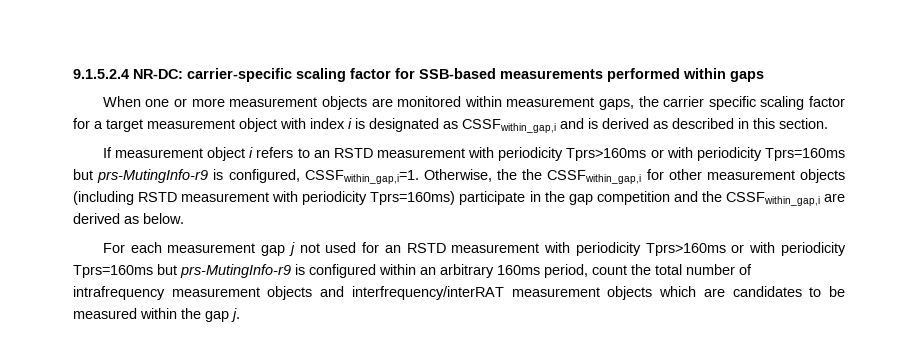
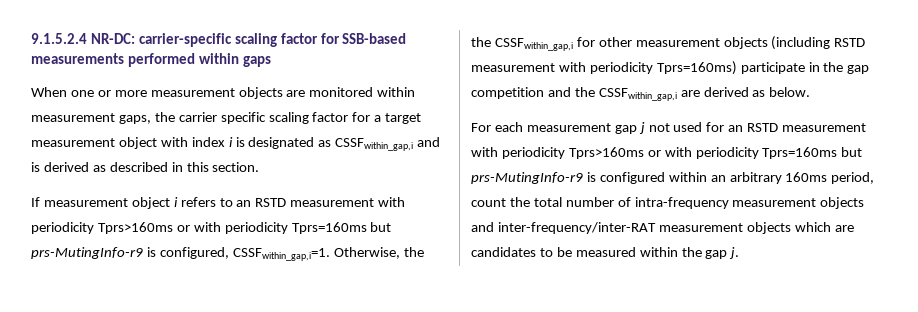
- For each measurement gap j not used for an RSTD measurement with periodicity Tprs>160ms or with periodicity Tprs=160ms but prs-MutingInfo-r9 is configured within an arbitrary 160ms period, count the total number of intrafrequency measurement objects and interfrequency/interRAT measurement objects which are candidates to be measured within the gap j.
+ For each measurement gap j not used for an RSTD measurement with periodicity Tprs>160ms or with periodicity Tprs=160ms but prs-MutingInfo-r9 is configured within an arbitrary 160ms period, count the total number of intra-frequency measurement objects and inter-frequency/inter-RAT measurement objects which are candidates to be measured within the gap j.

